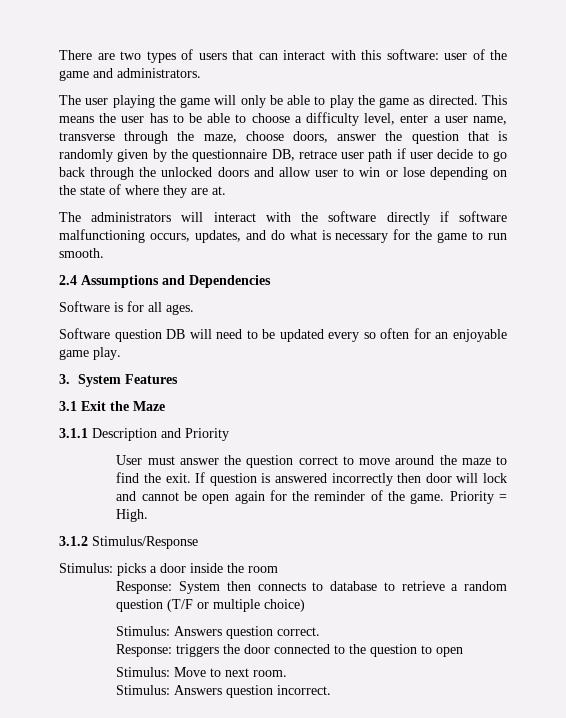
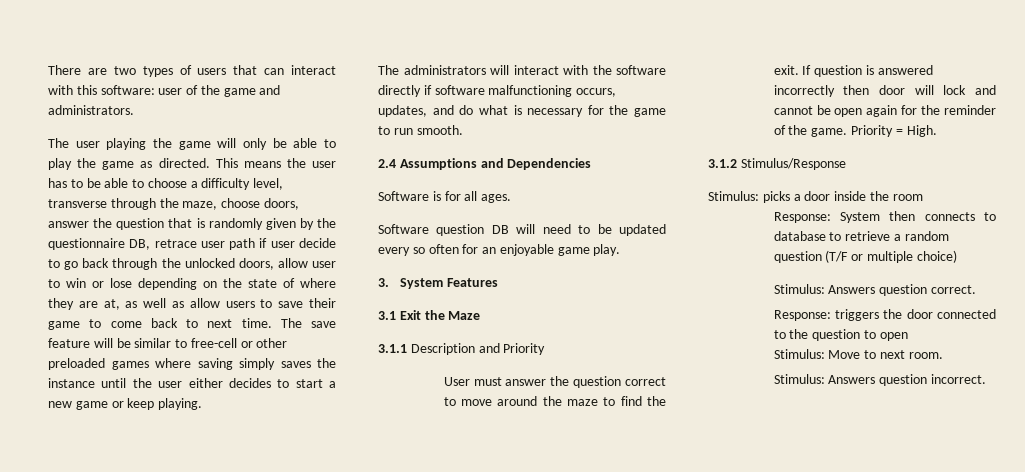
- This means the user has to be able to choose a difficulty level, enter a user name, transverse through the maze, choose doors, answer the question that is randomly given by the questionnaire DB, retrace user path if user decide to go back through the unlocked doors and allow user to win or lose depending on the state of where they are at.
+ This means the user has to be able to choose a difficulty level, transverse through the maze, choose doors, answer the question that is randomly given by the questionnaire DB, retrace user path if user decide to go back through the unlocked doors, allow user to win or lose depending on the state of where they are at, as well as allow users to save their game to come back to next time. The save feature will be similar to free-cell or other preloaded games where saving simply saves the instance until the user either decides to start a new game or keep playing.

